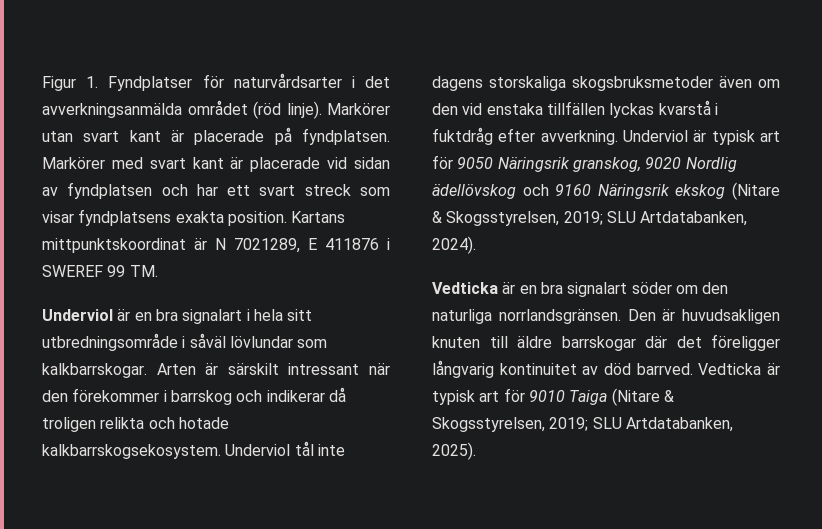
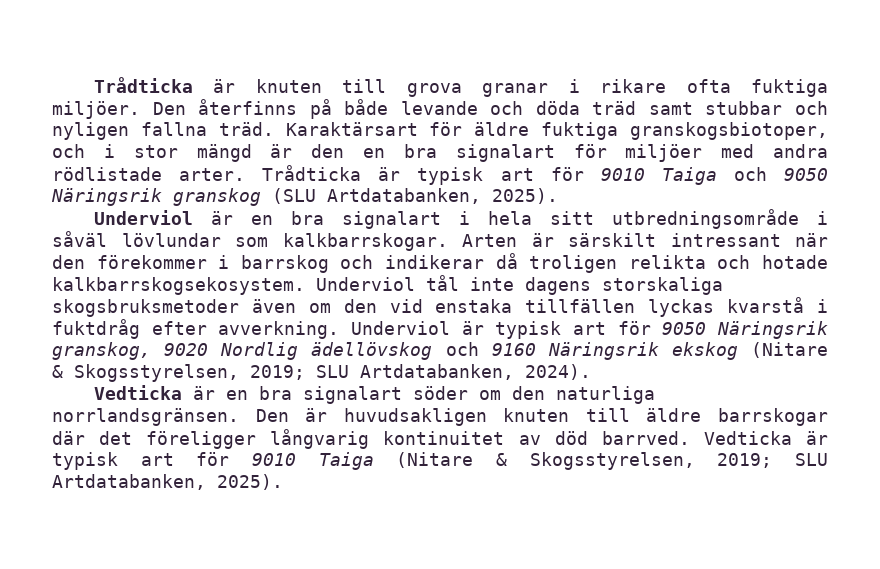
- Figur 1. Fyndplatser för naturvårdsarter i det avverkningsanmälda området (röd linje). Markörer utan svart kant är placerade på fyndplatsen. Markörer med svart kant är placerade vid sidan av fyndplatsen och har ett svart streck som visar fyndplatsens exakta position. Kartans mittpunktskoordinat är N 7021289, E 411876 i SWEREF 99 TM.
+ Trådticka är knuten till grova granar i rikare ofta fuktiga miljöer. Den återfinns på både levande och döda träd samt stubbar och nyligen fallna träd. Karaktärsart för äldre fuktiga granskogsbiotoper, och i stor mängd är den en bra signalart för miljöer med andra rödlistade arter. Trådticka är typisk art för 9010 Taiga och 9050 Näringsrik granskog (SLU Artdatabanken, 2025).

